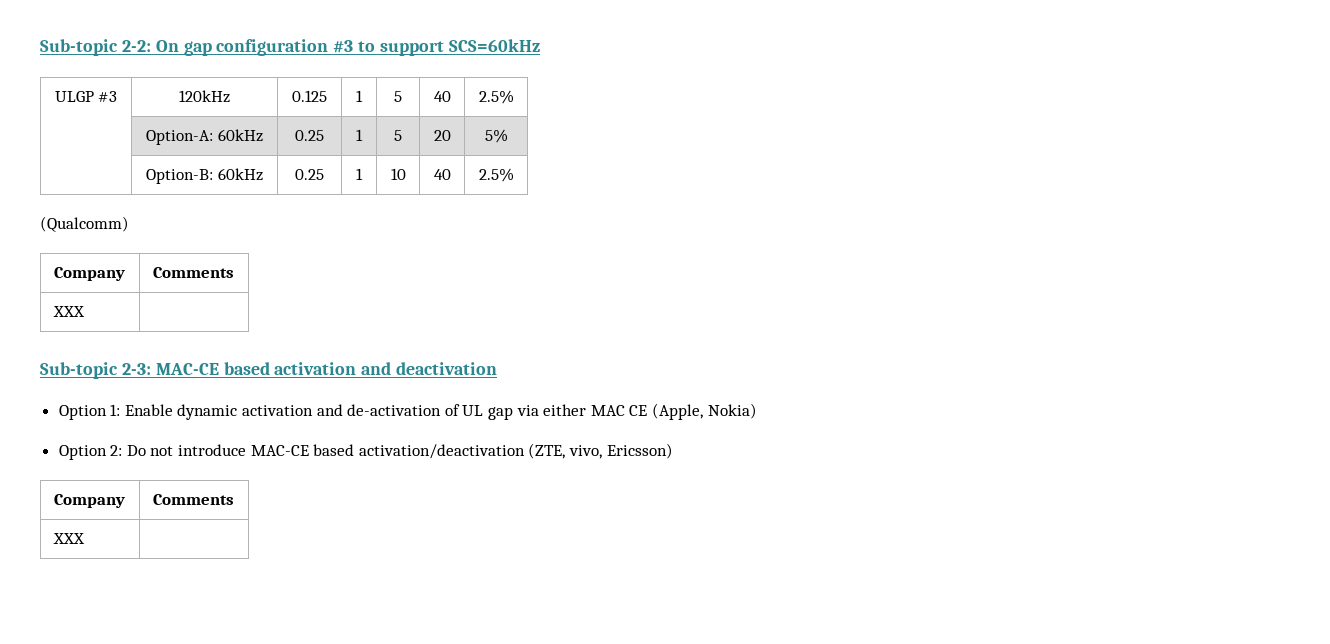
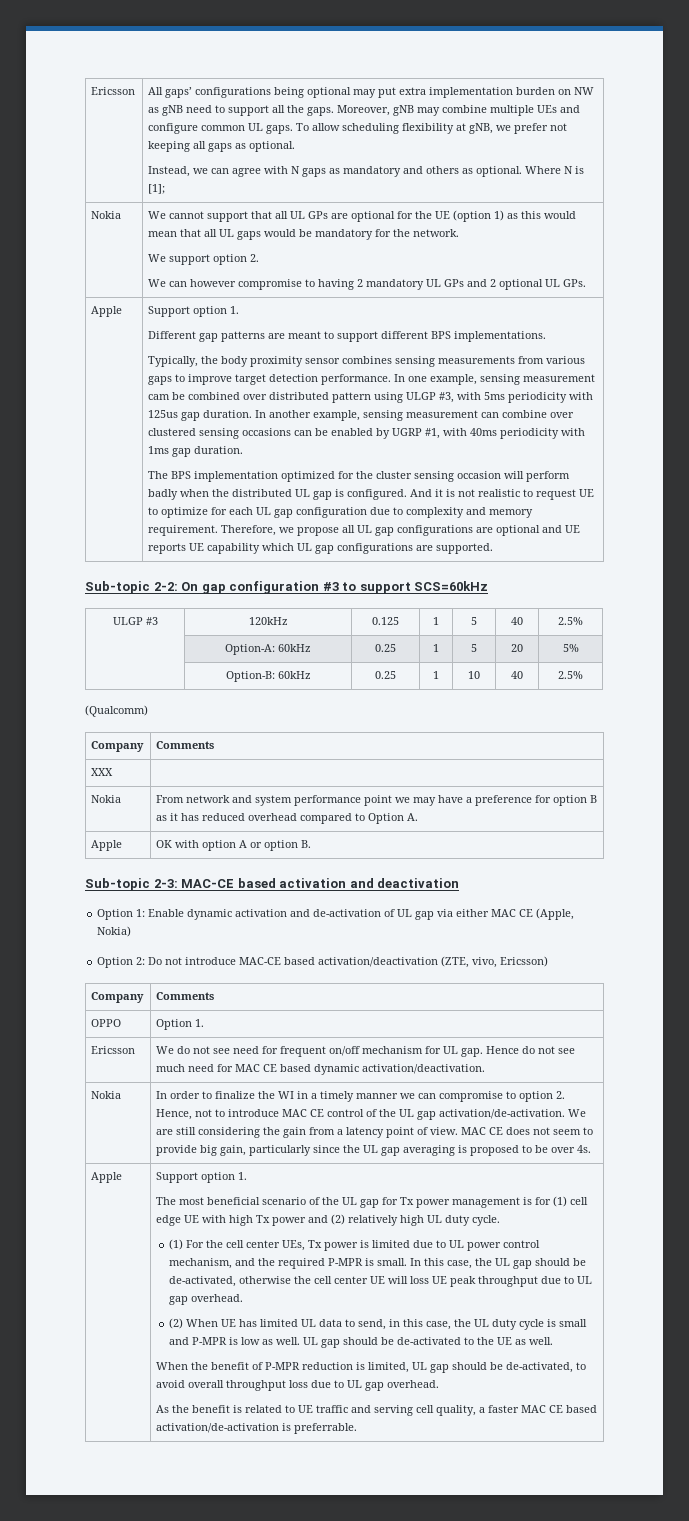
+ Ericsson | All gaps’ configurations being optional may put extra implementation burden on NW as gNB need to support all the gaps. Moreover, gNB may combine multiple UEs and configure common UL gaps. To allow scheduling flexibility at gNB, we prefer not keeping all gaps as optional.
+ Instead, we can agree with N gaps as mandatory and others as optional. Where N is [1];
+ Nokia | We cannot support that all UL GPs are optional for the UE (option 1) as this would mean that all UL gaps would be mandatory for the network.
+ We support option 2.
+ We can however compromise to having 2 mandatory UL GPs and 2 optional UL GPs.
+ Apple | Support option 1.
+ Different gap patterns are meant to support different BPS implementations.
+ Typically, the body proximity sensor combines sensing measurements from various gaps to improve target detection performance. In one example, sensing measurement cam be combined over distributed pattern using ULGP #3, with 5ms periodicity with 125us gap duration. In another example, sensing measurement can combine over clustered sensing occasions can be enabled by UGRP #1, with 40ms periodicity with 1ms gap duration.
+ The BPS implementation optimized for the cluster sensing occasion will perform badly when the distributed UL gap is configured. And it is not realistic to request UE to optimize for each UL gap configuration due to complexity and memory requirement. Therefore, we propose all UL gap configurations are optional and UE reports UE capability which UL gap configurations are supported.
+ Nokia | From network and system performance point we may have a preference for option B as it has reduced overhead compared to Option A.
+ Apple | OK with option A or option B.
  Option 2: Do not introduce MAC-CE based activation/deactivation (ZTE, vivo, Ericsson)
  Company | Comments
- XXX |
+ OPPO | Option 1.
+ Ericsson | We do not see need for frequent on/off mechanism for UL gap. Hence do not see much need for MAC CE based dynamic activation/deactivation.
+ Nokia | In order to finalize the WI in a timely manner we can compromise to option 2. Hence, not to introduce MAC CE control of the UL gap activation/de-activation. We are still considering the gain from a latency point of view. MAC CE does not seem to provide big gain, particularly since the UL gap averaging is proposed to be over 4s.
+ Apple | Support option 1.
+ The most beneficial scenario of the UL gap for Tx power management is for (1) cell edge UE with high Tx power and (2) relatively high UL duty cycle.
+ (1) For the cell center UEs, Tx power is limited due to UL power control mechanism, and the required P-MPR is small. In this case, the UL gap should be de-activated, otherwise the cell center UE will loss UE peak throughput due to UL gap overhead.
+ (2) When UE has limited UL data to send, in this case, the UL duty cycle is small and P-MPR is low as well. UL gap should be de-activated to the UE as well.
+ When the benefit of P-MPR reduction is limited, UL gap should be de-activated, to avoid overall throughput loss due to UL gap overhead.
+ As the benefit is related to UE traffic and serving cell quality, a faster MAC CE based activation/de-activation is preferrable.

